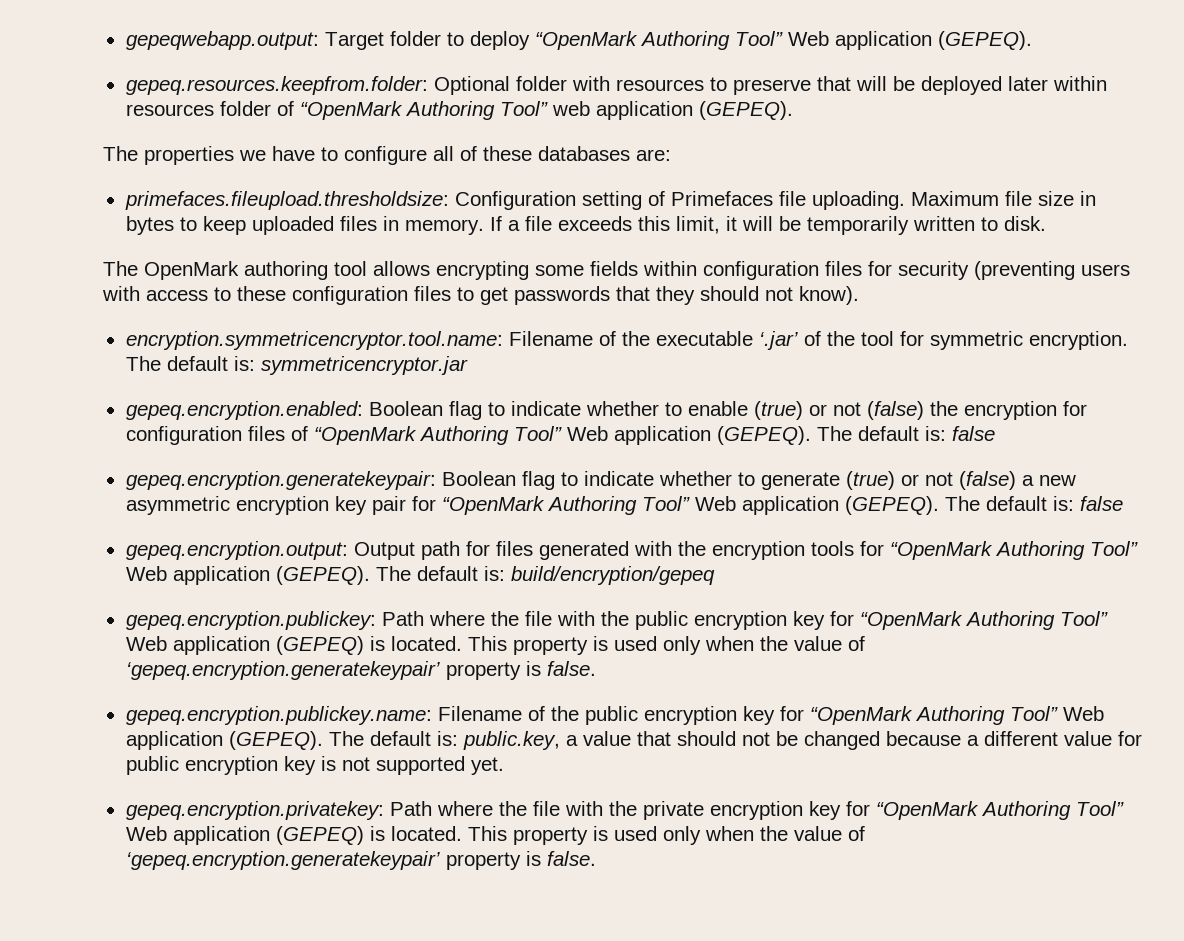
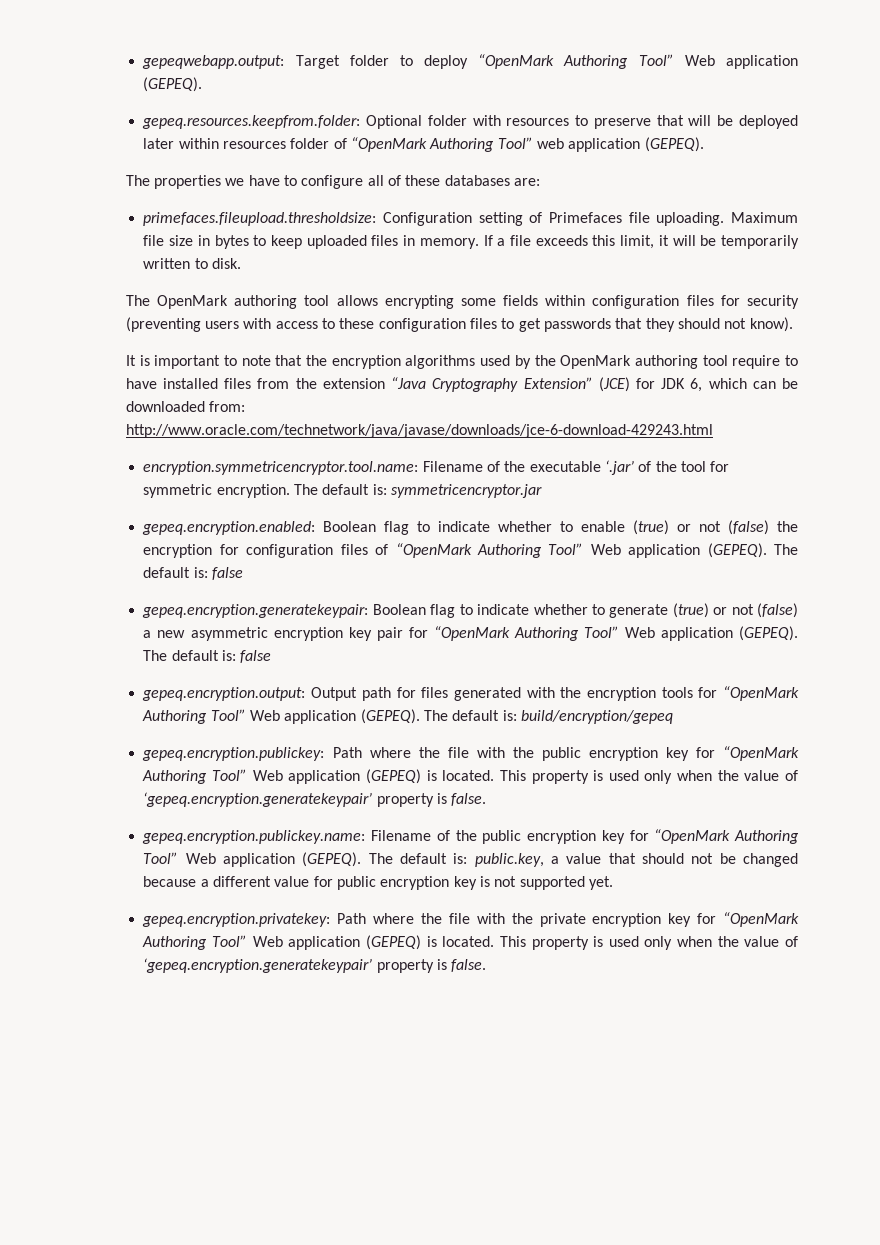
+ It is important to note that the encryption algorithms used by the OpenMark authoring tool require to have installed files from the extension “Java Cryptography Extension” (JCE) for JDK 6, which can be downloaded from: http://www.oracle.com/technetwork/java/javase/downloads/jce-6-download-429243.html

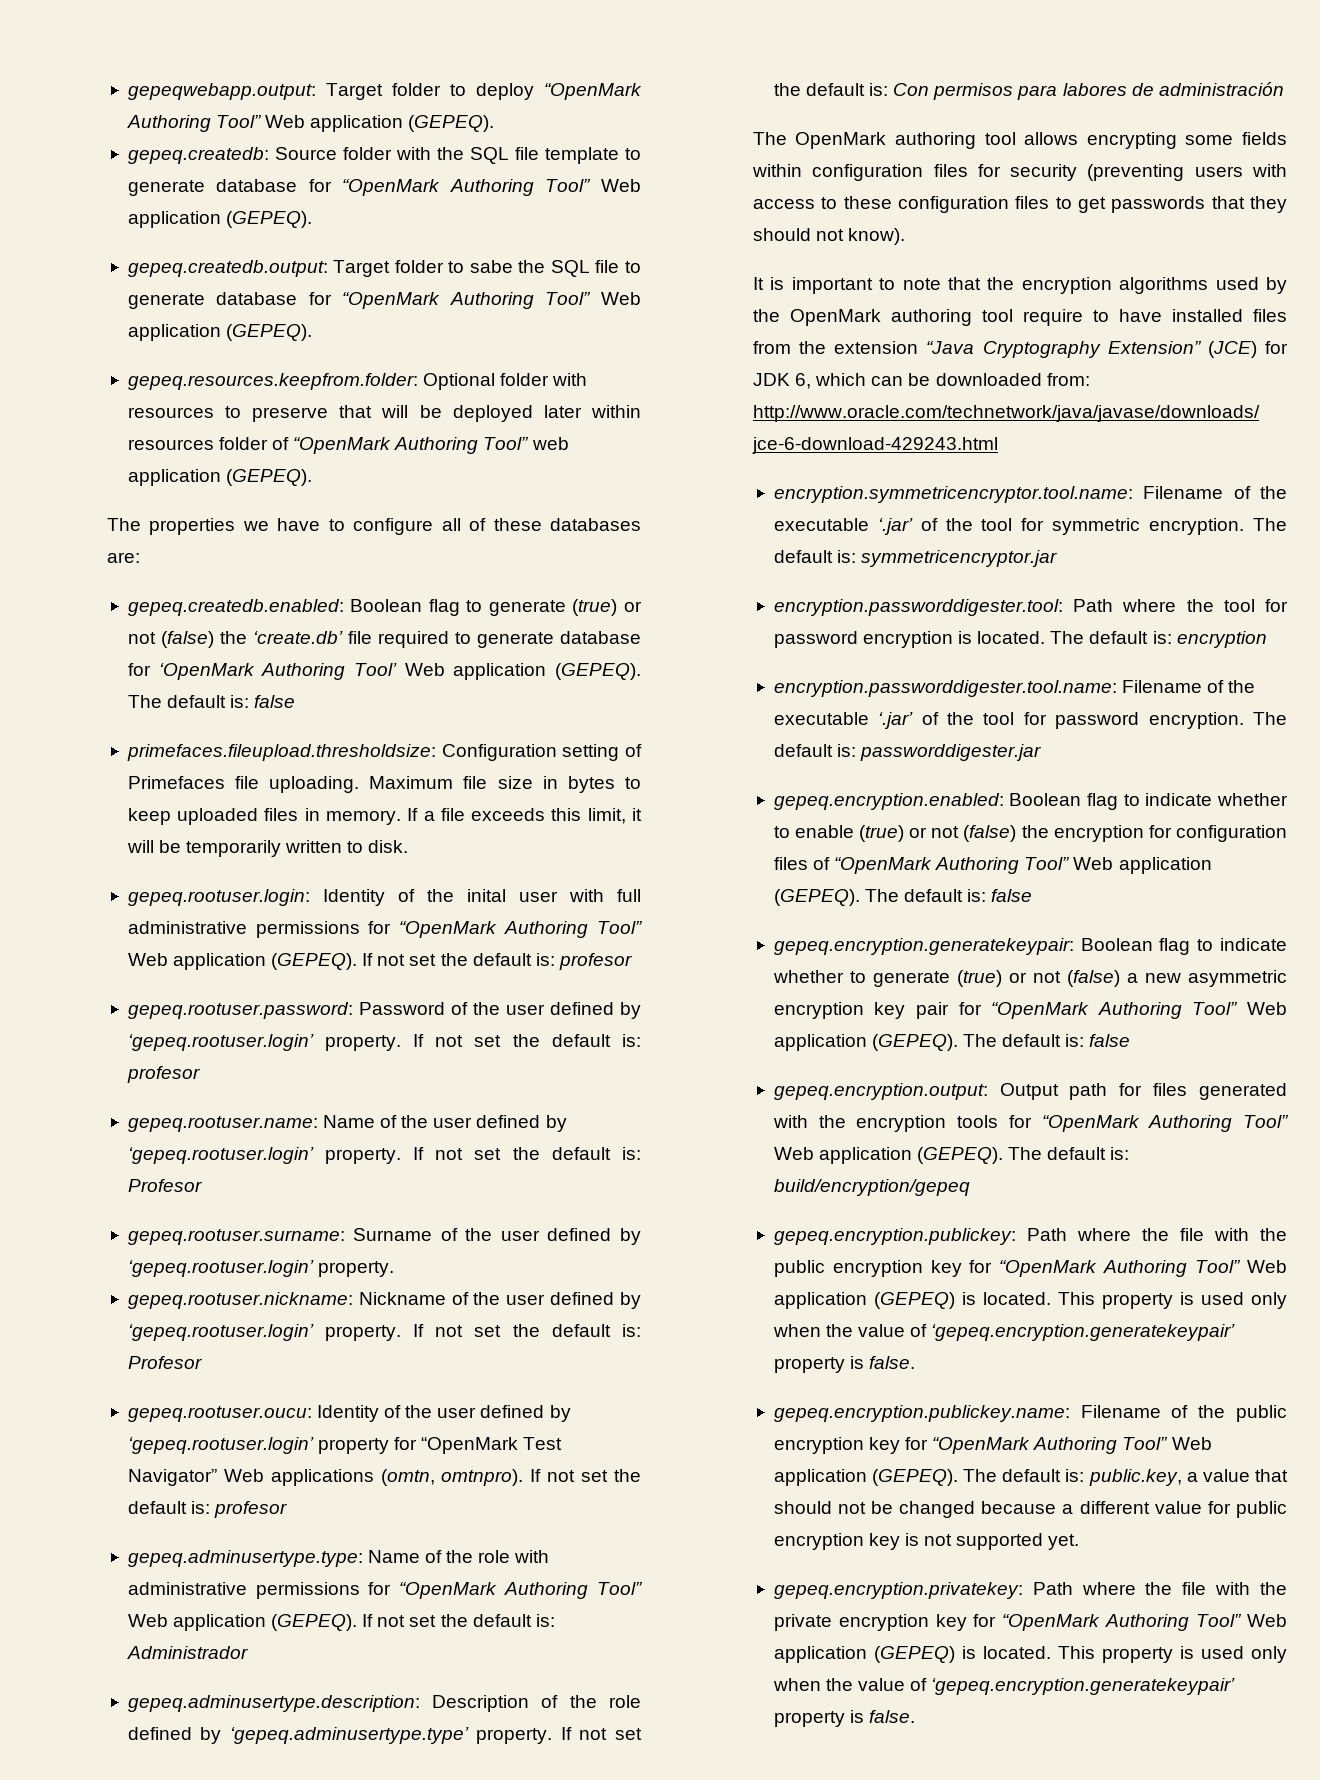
+ gepeq.createdb: Source folder with the SQL file template to generate database for “OpenMark Authoring Tool” Web application (GEPEQ).
+ gepeq.createdb.output: Target folder to sabe the SQL file to generate database for “OpenMark Authoring Tool” Web application (GEPEQ).
+ gepeq.createdb.enabled: Boolean flag to generate (true) or not (false) the ‘create.db’ file required to generate database for ‘OpenMark Authoring Tool’ Web application (GEPEQ). The default is: false
+ gepeq.rootuser.login: Identity of the inital user with full administrative permissions for “OpenMark Authoring Tool” Web application (GEPEQ). If not set the default is: profesor
+ gepeq.rootuser.password: Password of the user defined by ‘gepeq.rootuser.login’ property. If not set the default is: profesor
+ gepeq.rootuser.name: Name of the user defined by ‘gepeq.rootuser.login’ property. If not set the default is: Profesor
+ gepeq.rootuser.surname: Surname of the user defined by ‘gepeq.rootuser.login’ property.
+ gepeq.rootuser.nickname: Nickname of the user defined by ‘gepeq.rootuser.login’ property. If not set the default is: Profesor
+ gepeq.rootuser.oucu: Identity of the user defined by ‘gepeq.rootuser.login’ property for “OpenMark Test Navigator” Web applications (omtn, omtnpro). If not set the default is: profesor
+ gepeq.adminusertype.type: Name of the role with administrative permissions for “OpenMark Authoring Tool” Web application (GEPEQ). If not set the default is: Administrador
+ gepeq.adminusertype.description: Description of the role defined by ‘gepeq.adminusertype.type’ property. If not set the default is: Con permisos para labores de administración
+ encryption.passworddigester.tool: Path where the tool for password encryption is located. The default is: encryption
+ encryption.passworddigester.tool.name: Filename of the executable ‘.jar’ of the tool for password encryption. The default is: passworddigester.jar

